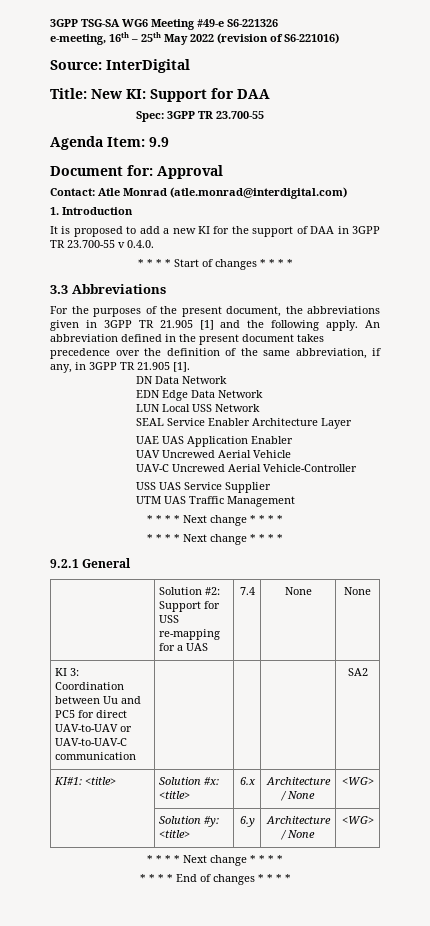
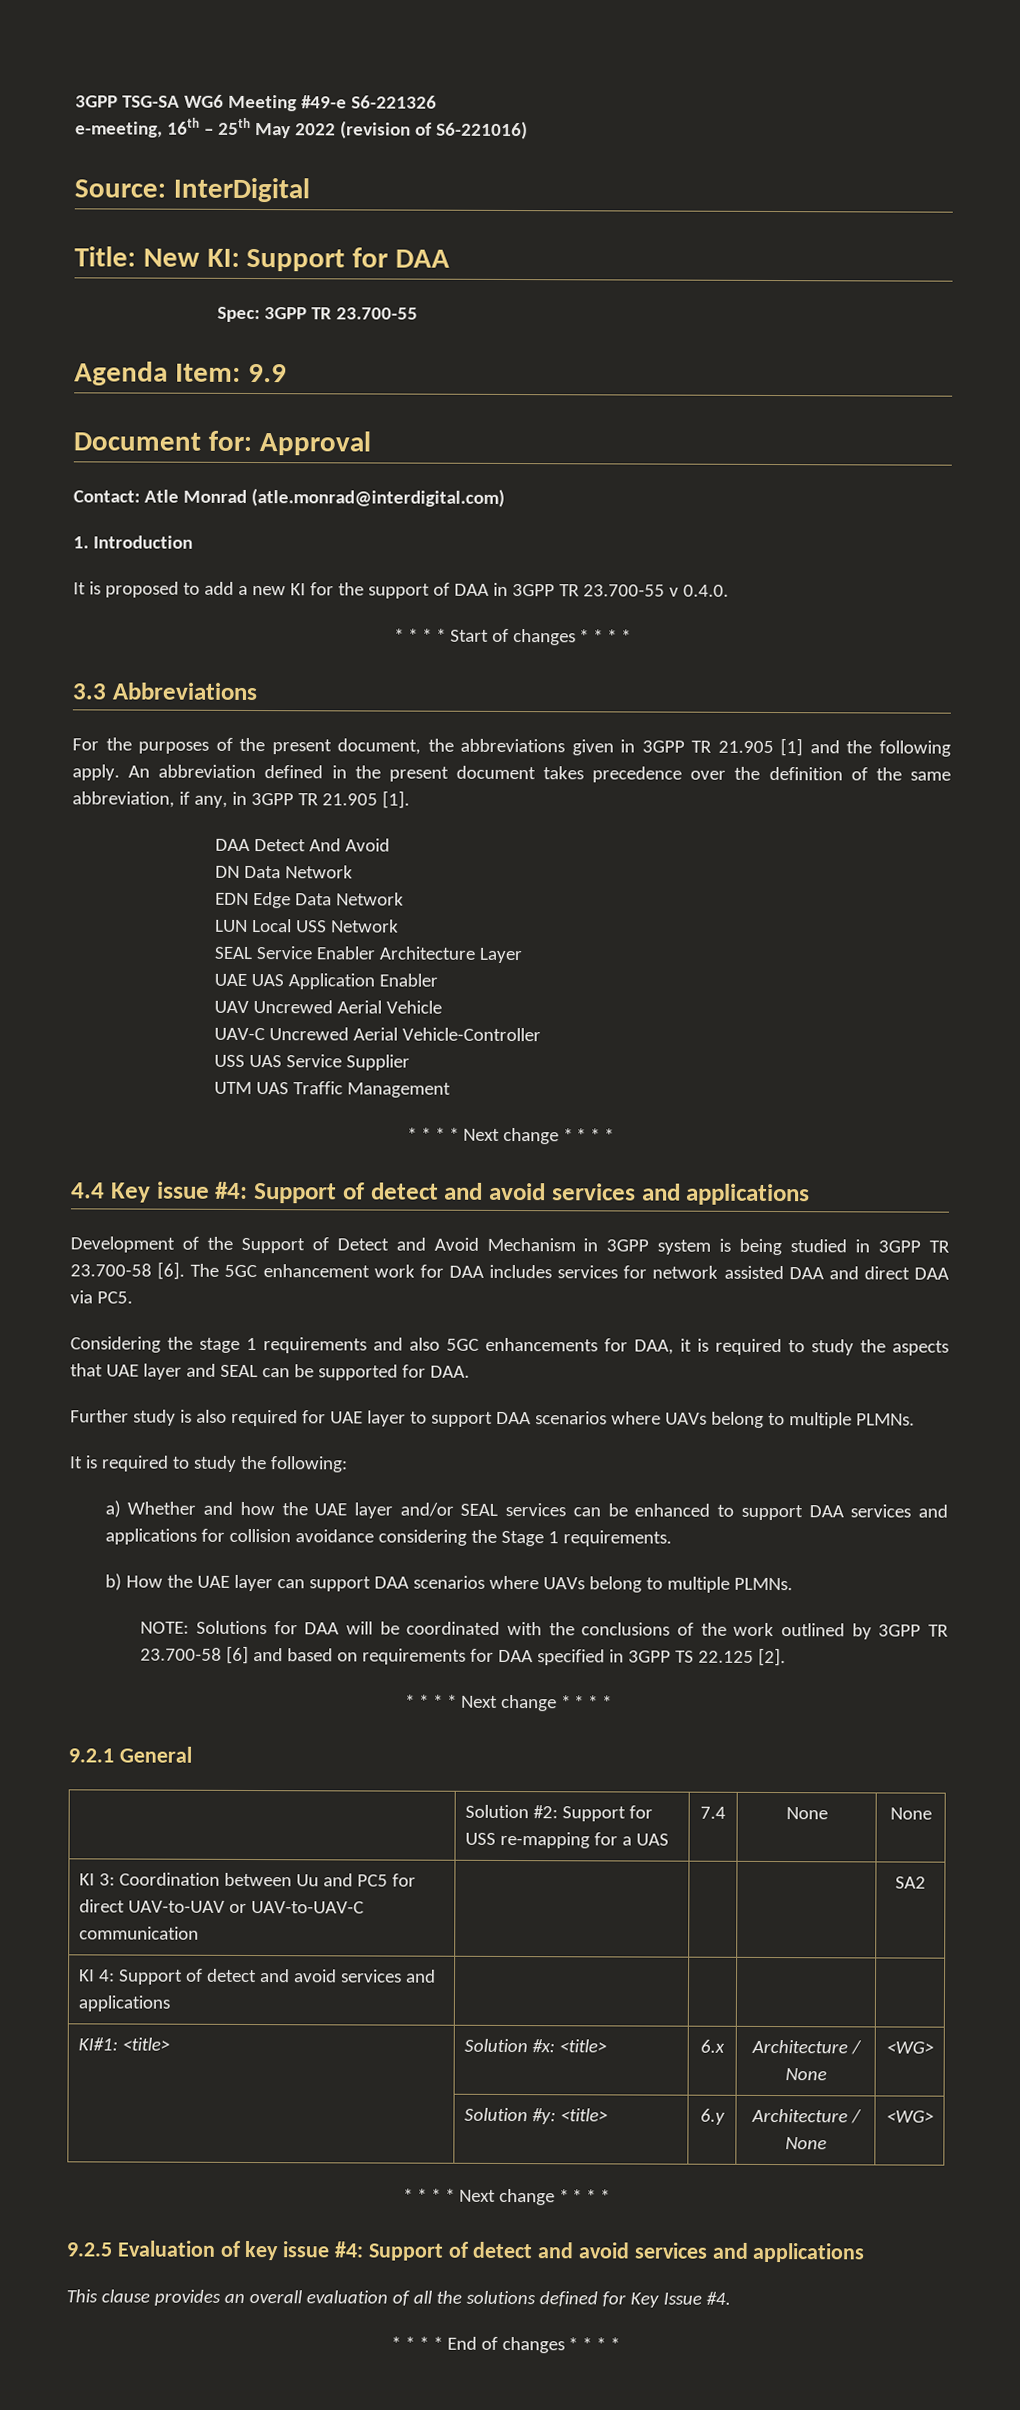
+ DAA Detect And Avoid
+ 4.4 Key issue #4: Support of detect and avoid services and applications
+ Development of the Support of Detect and Avoid Mechanism in 3GPP system is being studied in 3GPP TR 23.700-58 [6]. The 5GC enhancement work for DAA includes services for network assisted DAA and direct DAA via PC5.
+ Considering the stage 1 requirements and also 5GC enhancements for DAA, it is required to study the aspects that UAE layer and SEAL can be supported for DAA.
+ Further study is also required for UAE layer to support DAA scenarios where UAVs belong to multiple PLMNs.
+ It is required to study the following:
+ a) Whether and how the UAE layer and/or SEAL services can be enhanced to support DAA services and applications for collision avoidance considering the Stage 1 requirements.
+ b) How the UAE layer can support DAA scenarios where UAVs belong to multiple PLMNs.
+ NOTE: Solutions for DAA will be coordinated with the conclusions of the work outlined by 3GPP TR 23.700-58 [6] and based on requirements for DAA specified in 3GPP TS 22.125 [2].
+ KI 4: Support of detect and avoid services and applications | | | |
+ 9.2.5 Evaluation of key issue #4: Support of detect and avoid services and applications
+ This clause provides an overall evaluation of all the solutions defined for Key Issue #4.

